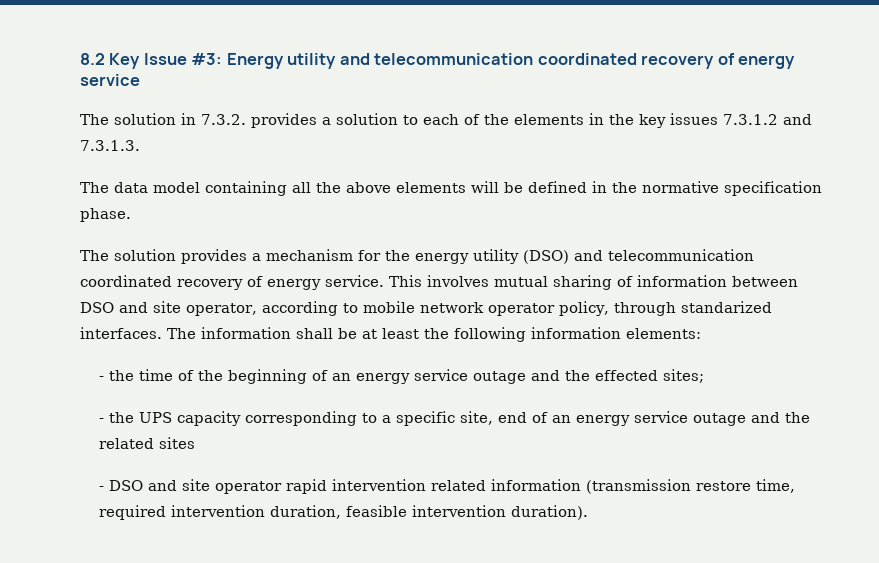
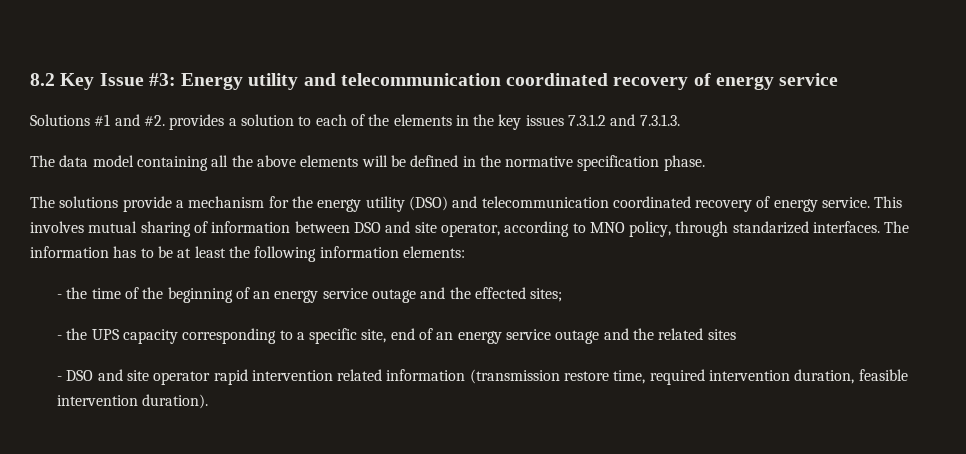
- The solution in 7.3.2. provides a solution to each of the elements in the key issues 7.3.1.2 and 7.3.1.3.
+ Solutions #1 and #2. provides a solution to each of the elements in the key issues 7.3.1.2 and 7.3.1.3.
- The solution provides a mechanism for the energy utility (DSO) and telecommunication coordinated recovery of energy service.
+ The solutions provide a mechanism for the energy utility (DSO) and telecommunication coordinated recovery of energy service.
- This involves mutual sharing of information between DSO and site operator, according to mobile network operator policy, through standarized interfaces.
+ This involves mutual sharing of information between DSO and site operator, according to MNO policy, through standarized interfaces.
- The information shall be at least the following information elements:
+ The information has to be at least the following information elements:

